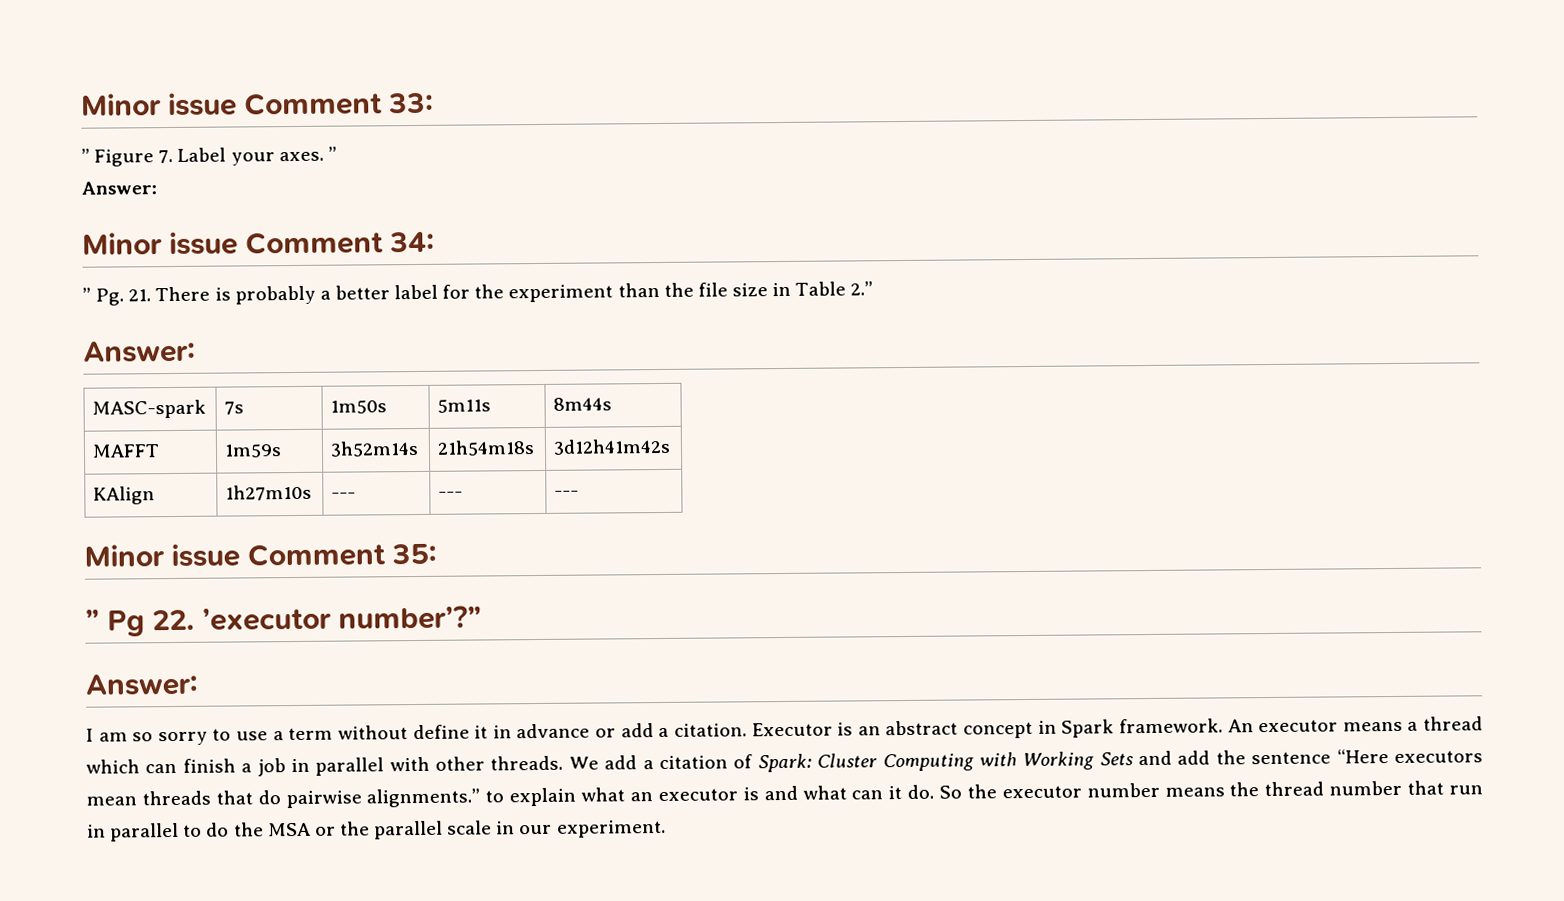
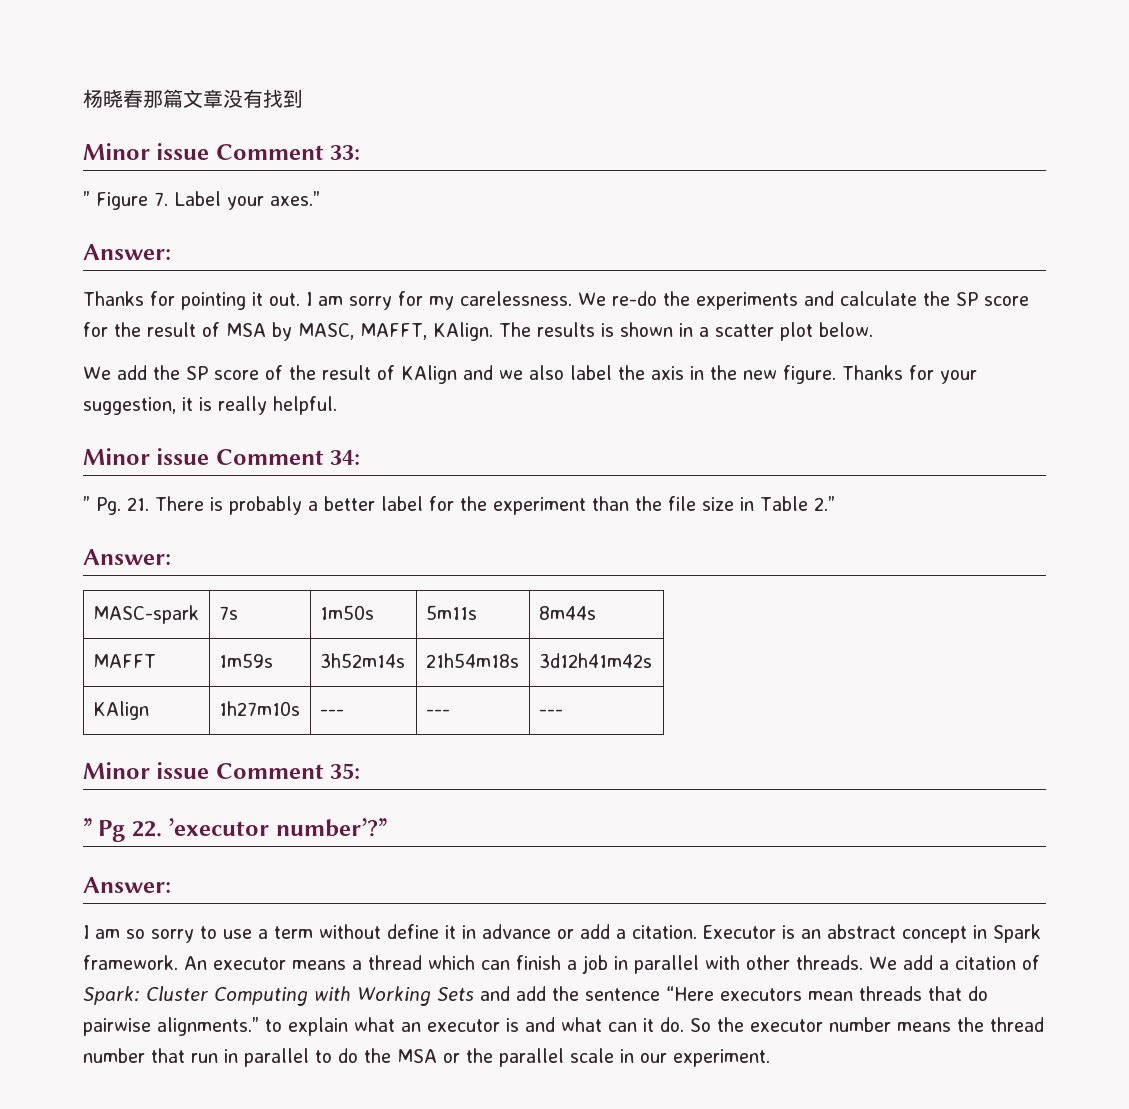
+ 杨晓春那篇文章没有找到
- ” Figure 7. Label your axes. ”
+ ” Figure 7. Label your axes.”
  Answer:
+ Thanks for pointing it out. I am sorry for my carelessness. We re-do the experiments and calculate the SP score for the result of MSA by MASC, MAFFT, KAlign. The results is shown in a scatter plot below.
+ We add the SP score of the result of KAlign and we also label the axis in the new figure. Thanks for your suggestion, it is really helpful.

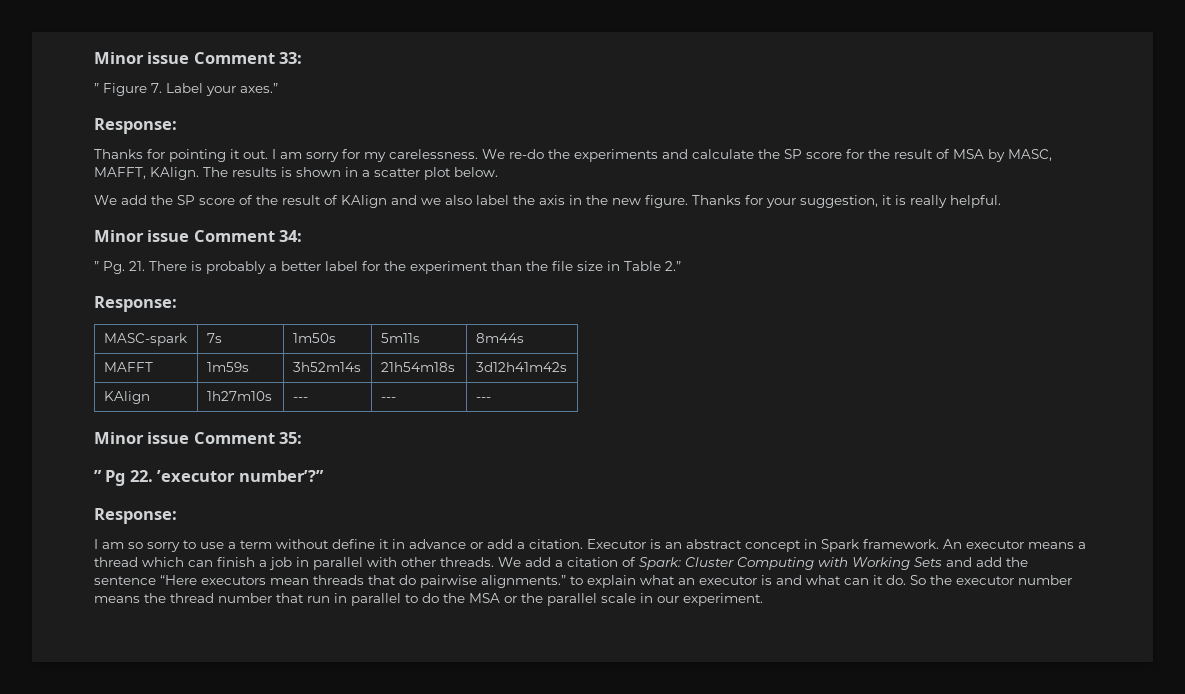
- 杨晓春那篇文章没有找到
  ” Figure 7. Label your axes.”
- Answer:
+ Response:
  ” Pg. 21. There is probably a better label for the experiment than the file size in Table 2.”
- Answer:
+ Response:
  ” Pg 22. ’executor number’?”
- Answer:
+ Response:

